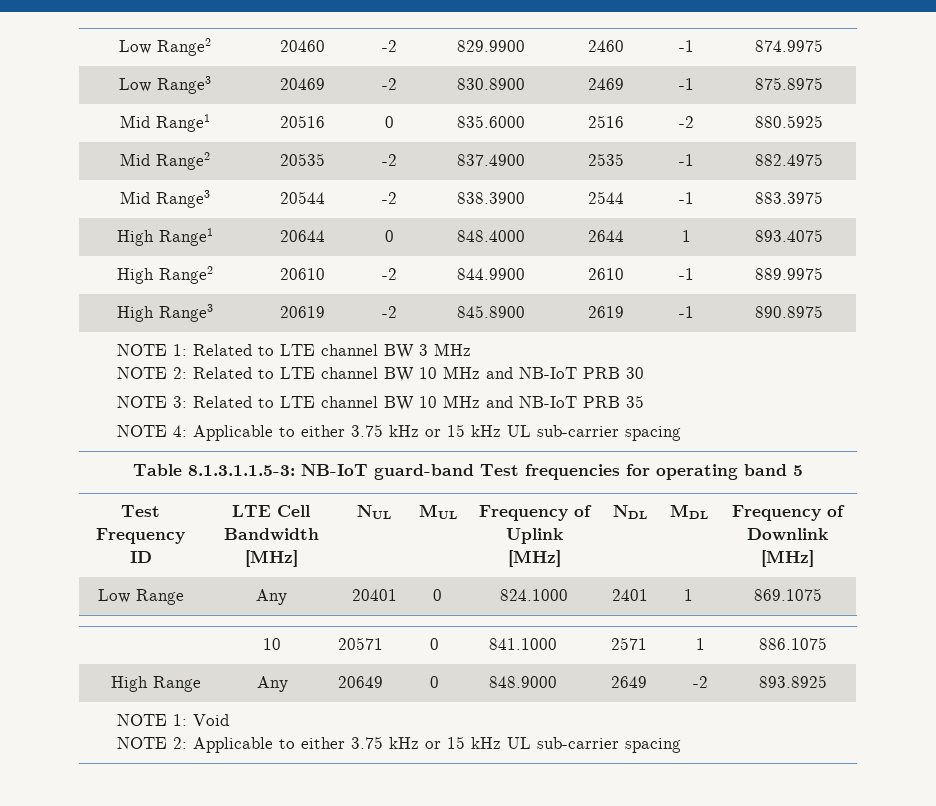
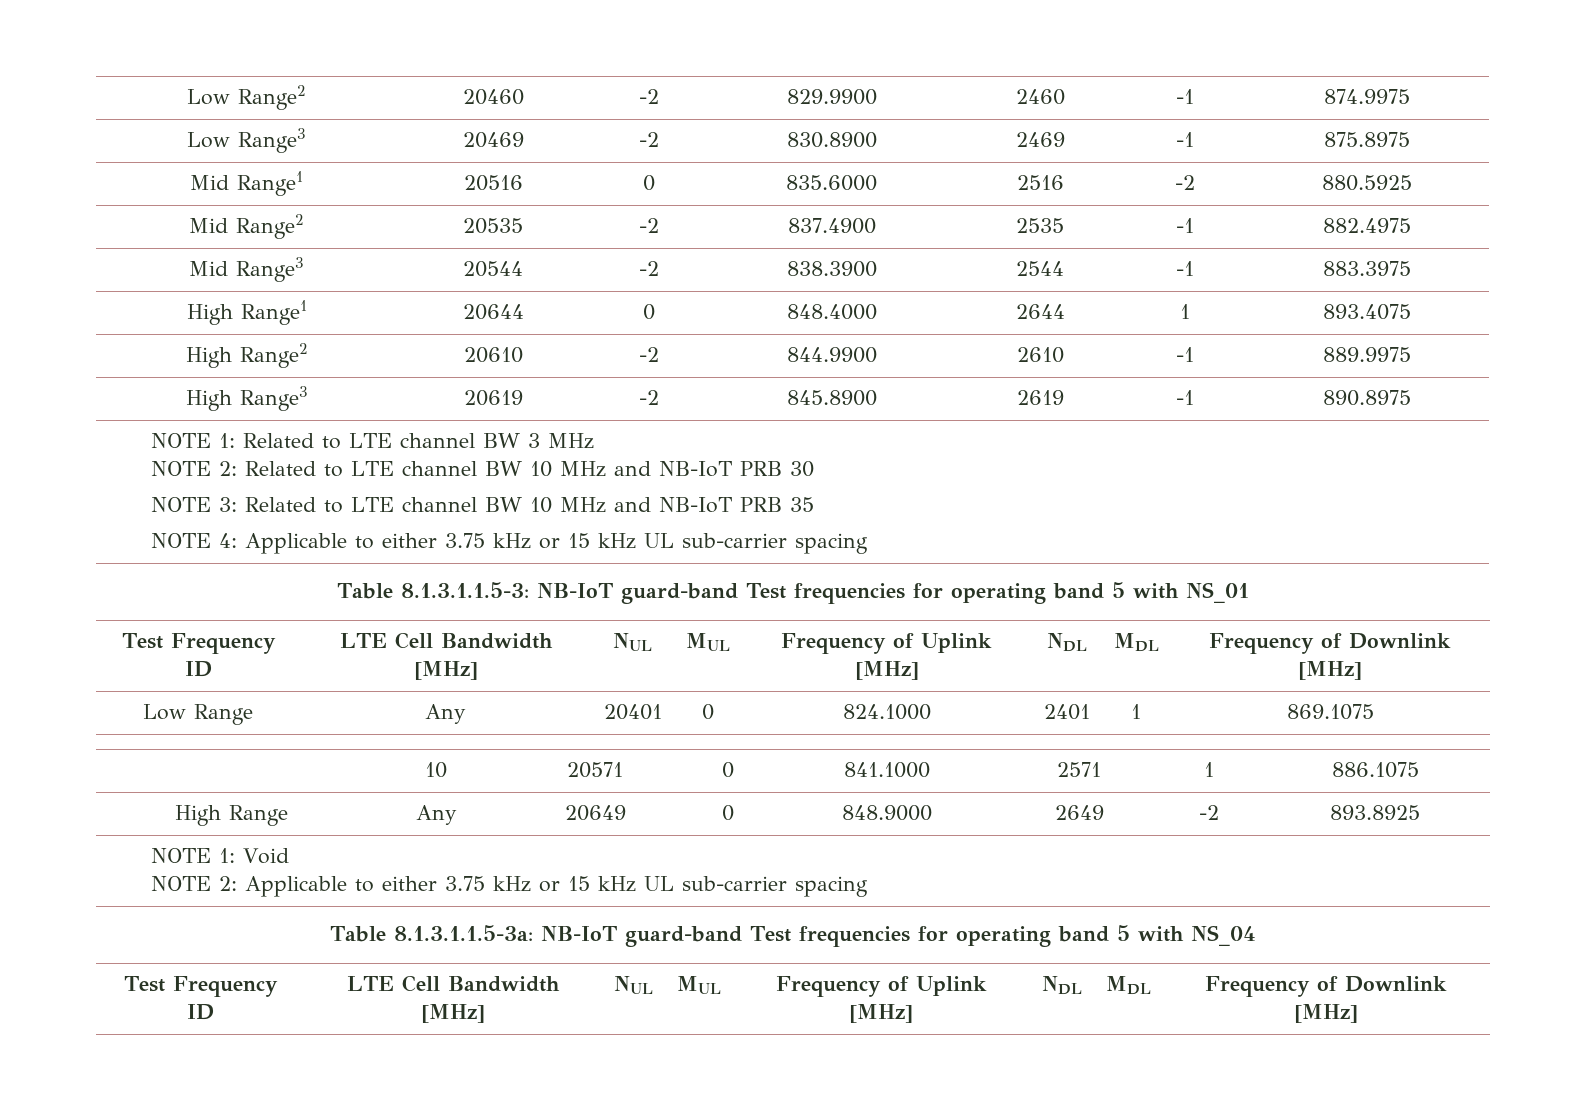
- Table 8.1.3.1.1.5-3: NB-IoT guard-band Test frequencies for operating band 5
+ Table 8.1.3.1.1.5-3: NB-IoT guard-band Test frequencies for operating band 5 with NS_01
+ Table 8.1.3.1.1.5-3a: NB-IoT guard-band Test frequencies for operating band 5 with NS_04
+ Test Frequency ID | LTE Cell Bandwidth [MHz] | NUL | MUL | Frequency of Uplink [MHz] | NDL | MDL | Frequency of Downlink [MHz]

